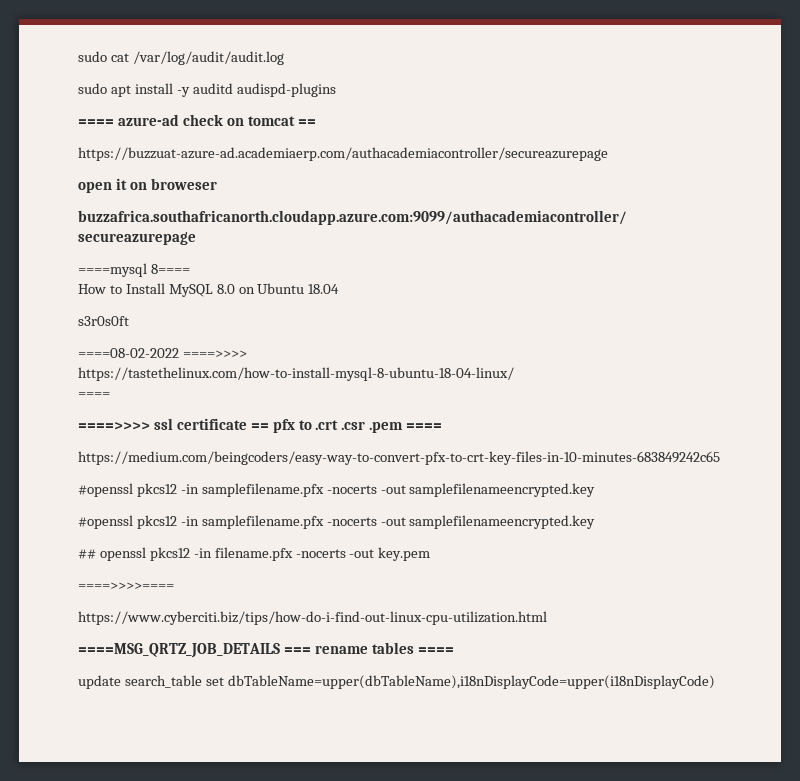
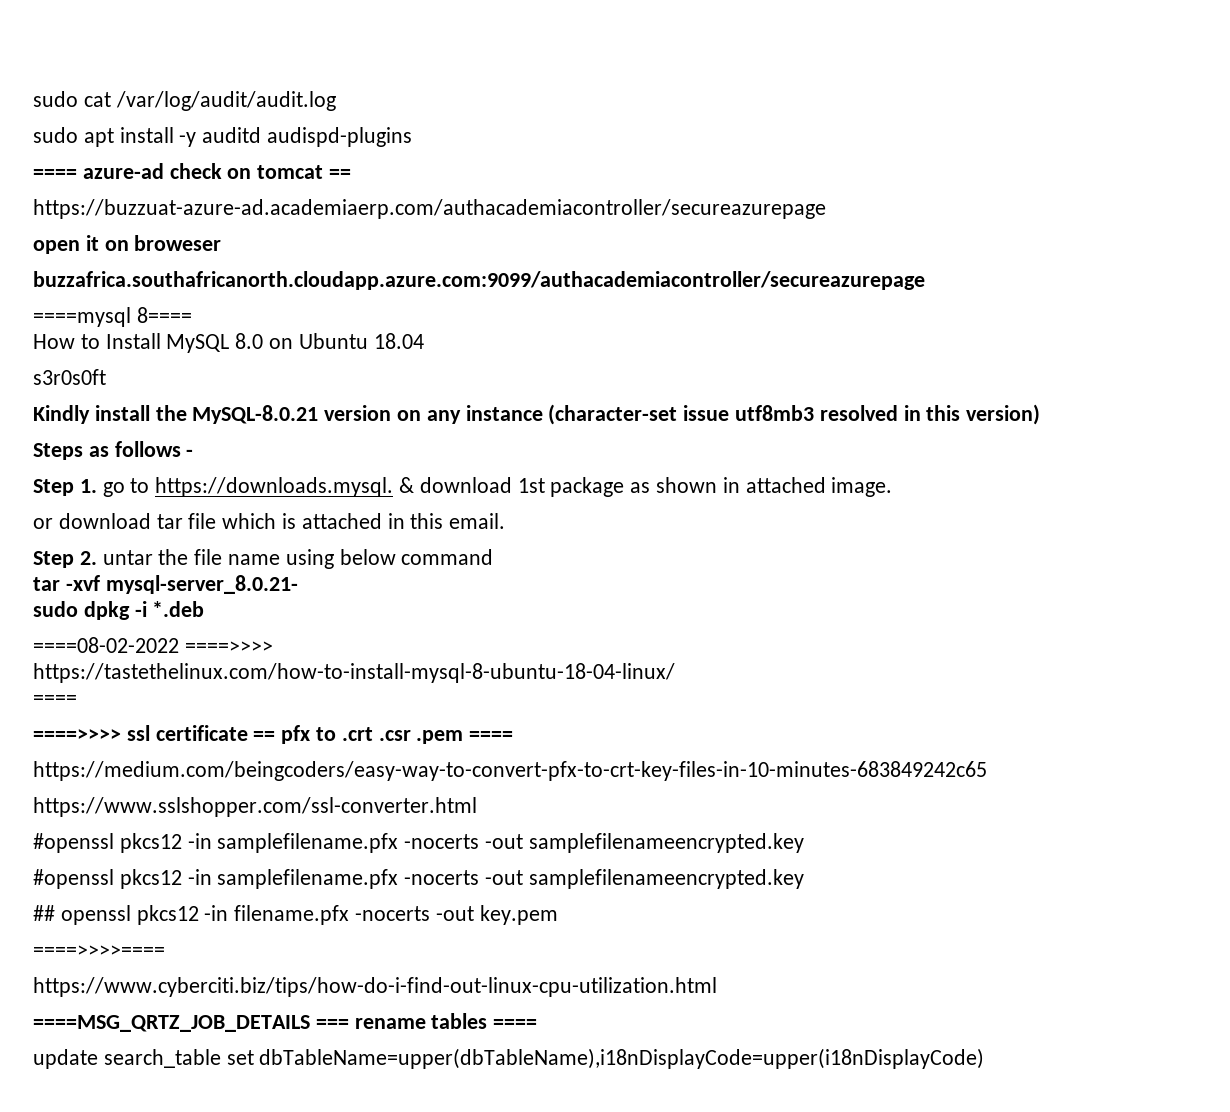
+ Kindly install the MySQL-8.0.21 version on any instance (character-set issue utf8mb3 resolved in this version)
+ Steps as follows -
+ Step 1. go to https://downloads.mysql. & download 1st package as shown in attached image.
+ or download tar file which is attached in this email.
+ Step 2. untar the file name using below command
+ tar -xvf mysql-server_8.0.21-
+ sudo dpkg -i *.deb
+ https://www.sslshopper.com/ssl-converter.html

